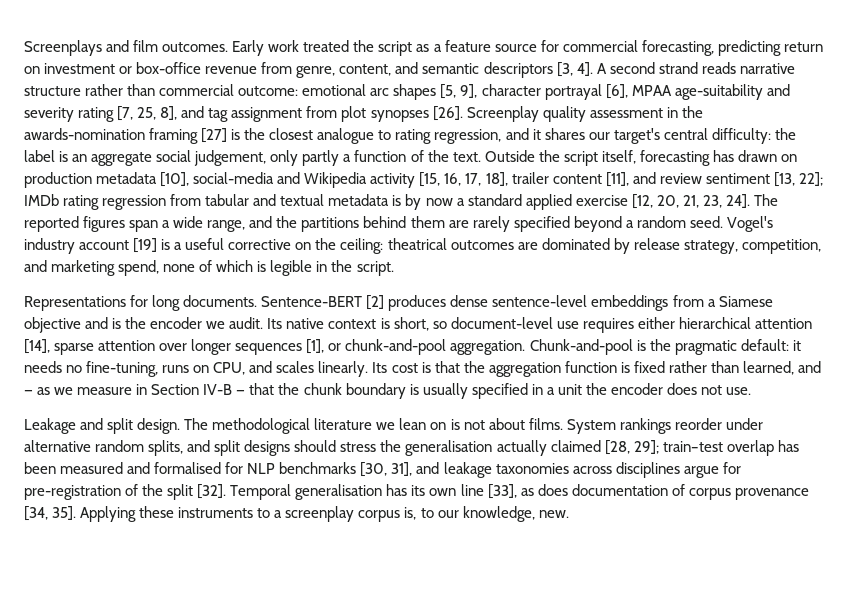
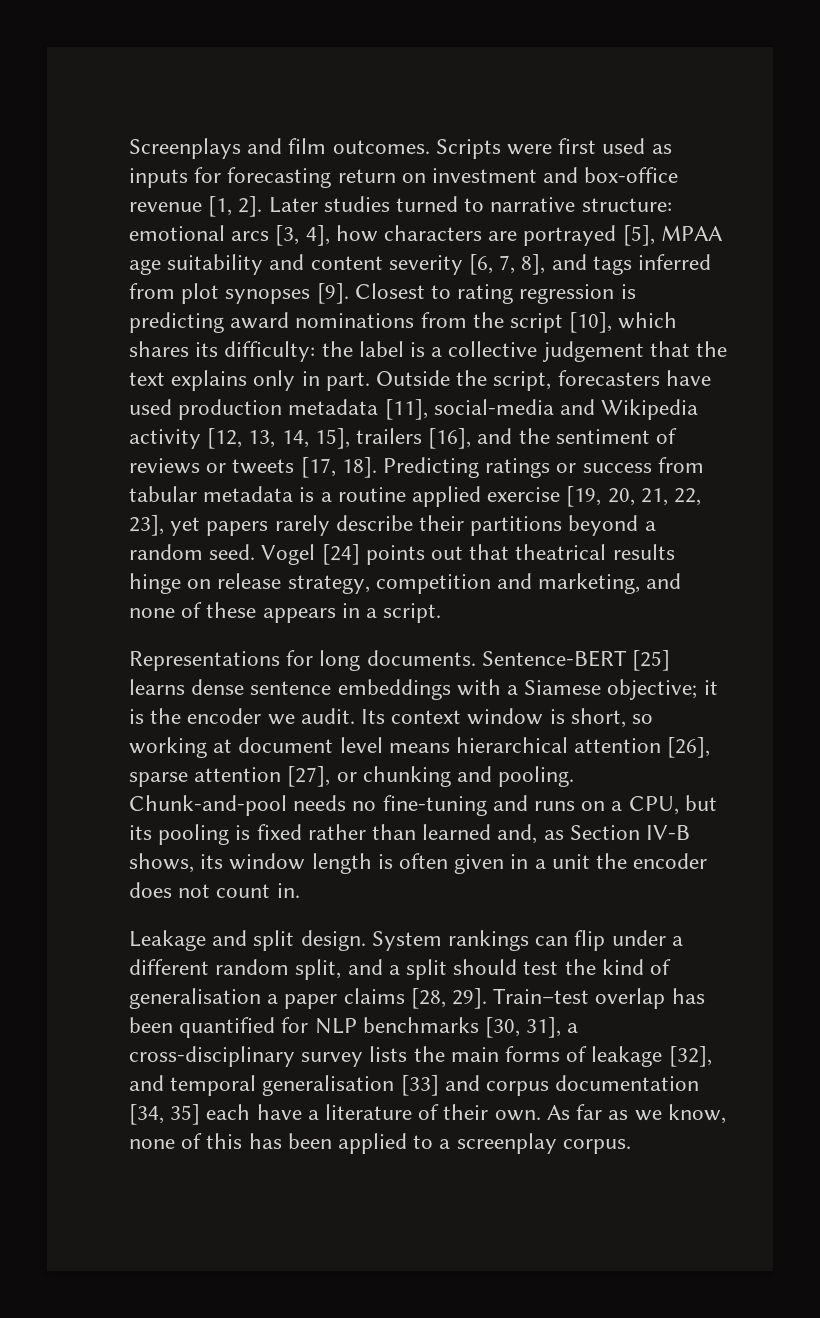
- Early work treated the script as a feature source for commercial forecasting, predicting return on investment or box-office revenue from genre, content, and semantic descriptors [3, 4]. A second strand reads narrative structure rather than commercial outcome: emotional arc shapes [5, 9], character portrayal [6], MPAA age-suitability and severity rating [7, 25, 8], and tag assignment from plot synopses [26]. Screenplay quality assessment in the awards-nomination framing [27] is the closest analogue to rating regression, and it shares our target's central difficulty: the label is an aggregate social judgement, only partly a function of the text. Outside the script itself, forecasting has drawn on production metadata [10], social-media and Wikipedia activity [15, 16, 17, 18], trailer content [11], and review sentiment [13, 22]; IMDb rating regression from tabular and textual metadata is by now a standard applied exercise [12, 20, 21, 23, 24]. The reported figures span a wide range, and the partitions behind them are rarely specified beyond a random seed. Vogel's industry account [19] is a useful corrective on the ceiling: theatrical outcomes are dominated by release strategy, competition, and marketing spend, none of which is legible in the script.
+ Scripts were first used as inputs for forecasting return on investment and box-office revenue [1, 2]. Later studies turned to narrative structure: emotional arcs [3, 4], how characters are portrayed [5], MPAA age suitability and content severity [6, 7, 8], and tags inferred from plot synopses [9]. Closest to rating regression is predicting award nominations from the script [10], which shares its difficulty: the label is a collective judgement that the text explains only in part. Outside the script, forecasters have used production metadata [11], social-media and Wikipedia activity [12, 13, 14, 15], trailers [16], and the sentiment of reviews or tweets [17, 18]. Predicting ratings or success from tabular metadata is a routine applied exercise [19, 20, 21, 22, 23], yet papers rarely describe their partitions beyond a random seed. Vogel [24] points out that theatrical results hinge on release strategy, competition and marketing, and none of these appears in a script.
- Sentence-BERT [2] produces dense sentence-level embeddings from a Siamese objective and is the encoder we audit.
+ Sentence-BERT [25] learns dense sentence embeddings with a Siamese objective; it is the encoder we audit.
- Its native context is short, so document-level use requires either hierarchical attention [14], sparse attention over longer sequences [1], or chunk-and-pool aggregation. Chunk-and-pool is the pragmatic default: it needs no fine-tuning, runs on CPU, and scales linearly. Its cost is that the aggregation function is fixed rather than learned, and — as we measure in Section IV-B — that the chunk boundary is usually specified in a unit the encoder does not use.
+ Its context window is short, so working at document level means hierarchical attention [26], sparse attention [27], or chunking and pooling. Chunk-and-pool needs no fine-tuning and runs on a CPU, but its pooling is fixed rather than learned and, as Section IV-B shows, its window length is often given in a unit the encoder does not count in.
- The methodological literature we lean on is not about films. System rankings reorder under alternative random splits, and split designs should stress the generalisation actually claimed [28, 29]; train–test overlap has been measured and formalised for NLP benchmarks [30, 31], and leakage taxonomies across disciplines argue for pre-registration of the split [32]. Temporal generalisation has its own line [33], as does documentation of corpus provenance [34, 35]. Applying these instruments to a screenplay corpus is, to our knowledge, new.
+ System rankings can flip under a different random split, and a split should test the kind of generalisation a paper claims [28, 29]. Train–test overlap has been quantified for NLP benchmarks [30, 31], a cross-disciplinary survey lists the main forms of leakage [32], and temporal generalisation [33] and corpus documentation [34, 35] each have a literature of their own. As far as we know, none of this has been applied to a screenplay corpus.

